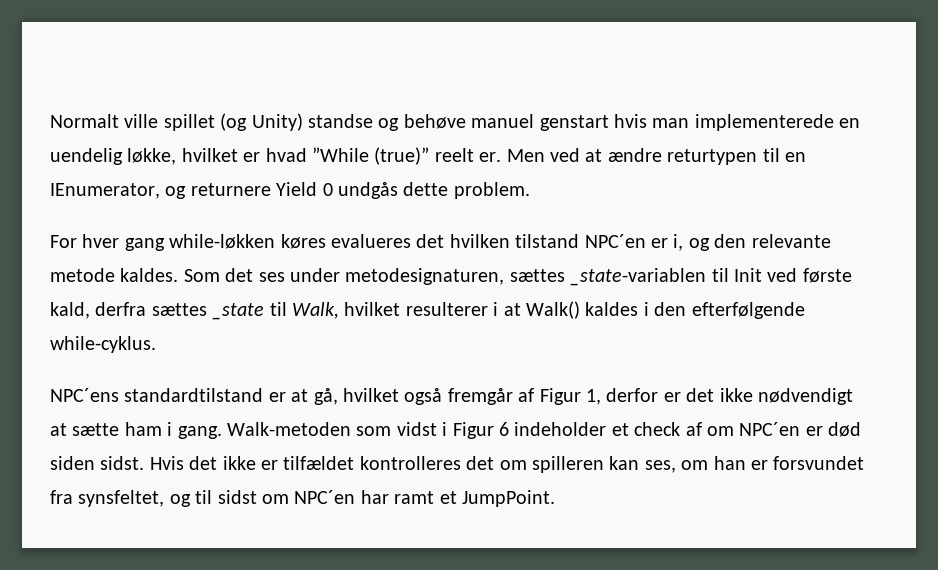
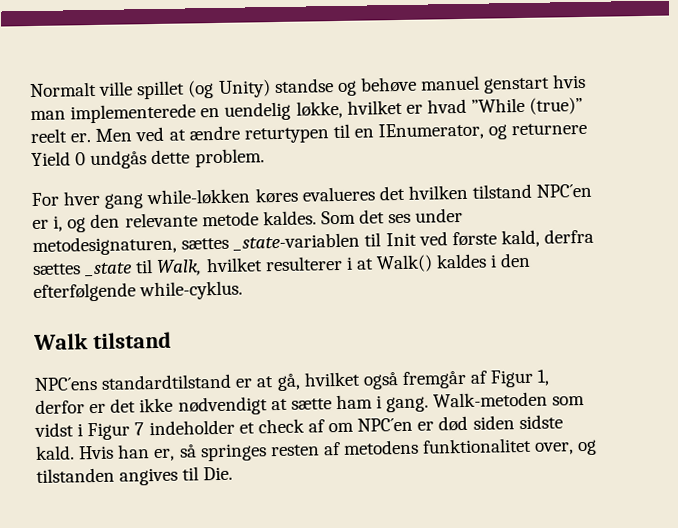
+ Walk tilstand
- Walk-metoden som vidst i Figur 6 indeholder et check af om NPC´en er død siden sidst. Hvis det ikke er tilfældet kontrolleres det om spilleren kan ses, om han er forsvundet fra synsfeltet, og til sidst om NPC´en har ramt et JumpPoint.
+ Walk-metoden som vidst i Figur 7 indeholder et check af om NPC´en er død siden sidste kald. Hvis han er, så springes resten af metodens funktionalitet over, og tilstanden angives til Die.

